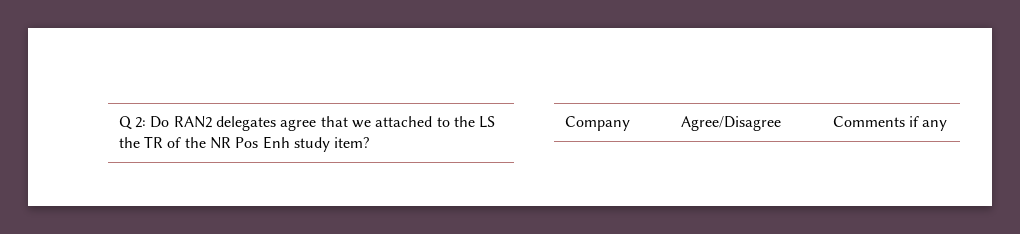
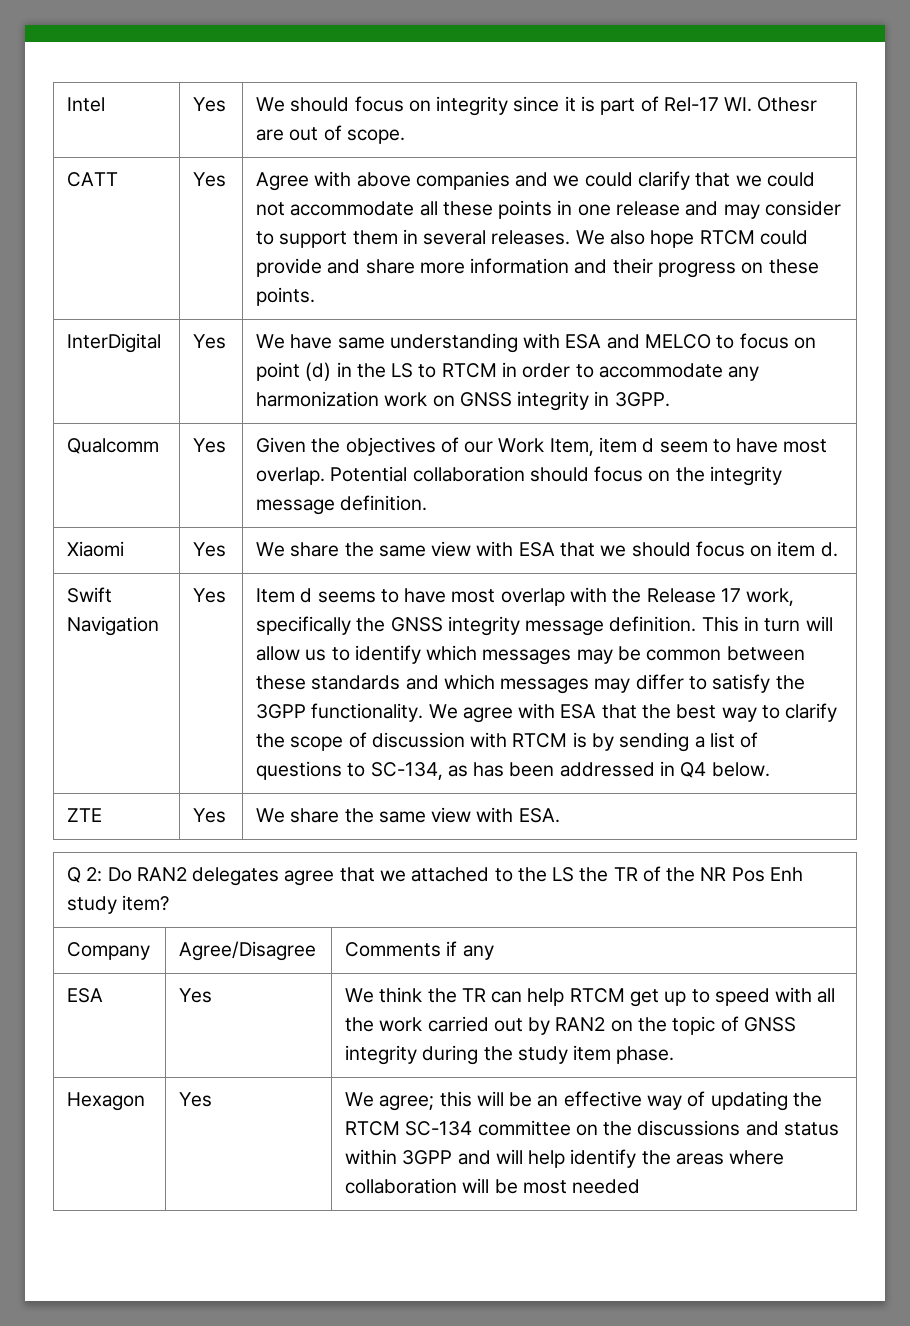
+ Intel | Yes | We should focus on integrity since it is part of Rel-17 WI. Othesr are out of scope.
+ CATT | Yes | Agree with above companies and we could clarify that we could not accommodate all these points in one release and may consider to support them in several releases. We also hope RTCM could provide and share more information and their progress on these points.
+ InterDigital | Yes | We have same understanding with ESA and MELCO to focus on point (d) in the LS to RTCM in order to accommodate any harmonization work on GNSS integrity in 3GPP.
+ Qualcomm | Yes | Given the objectives of our Work Item, item d seem to have most overlap. Potential collaboration should focus on the integrity message definition.
+ Xiaomi | Yes | We share the same view with ESA that we should focus on item d.
+ Swift Navigation | Yes | Item d seems to have most overlap with the Release 17 work, specifically the GNSS integrity message definition. This in turn will allow us to identify which messages may be common between these standards and which messages may differ to satisfy the 3GPP functionality. We agree with ESA that the best way to clarify the scope of discussion with RTCM is by sending a list of questions to SC-134, as has been addressed in Q4 below.
+ ZTE | Yes | We share the same view with ESA.
+ ESA | Yes | We think the TR can help RTCM get up to speed with all the work carried out by RAN2 on the topic of GNSS integrity during the study item phase.
+ Hexagon | Yes | We agree; this will be an effective way of updating the RTCM SC-134 committee on the discussions and status within 3GPP and will help identify the areas where collaboration will be most needed

